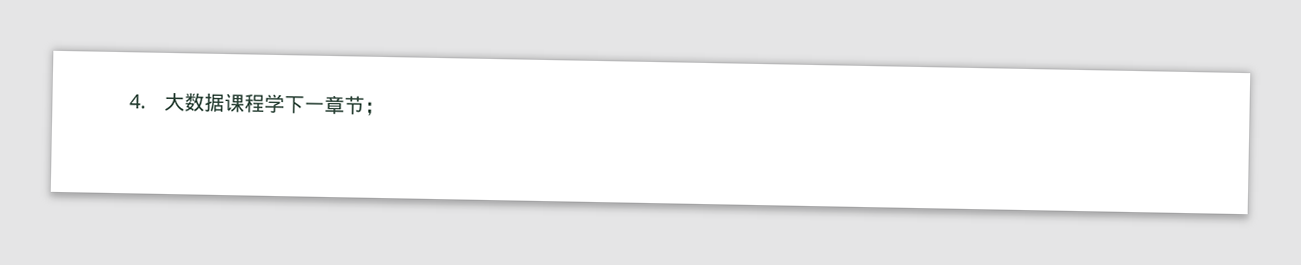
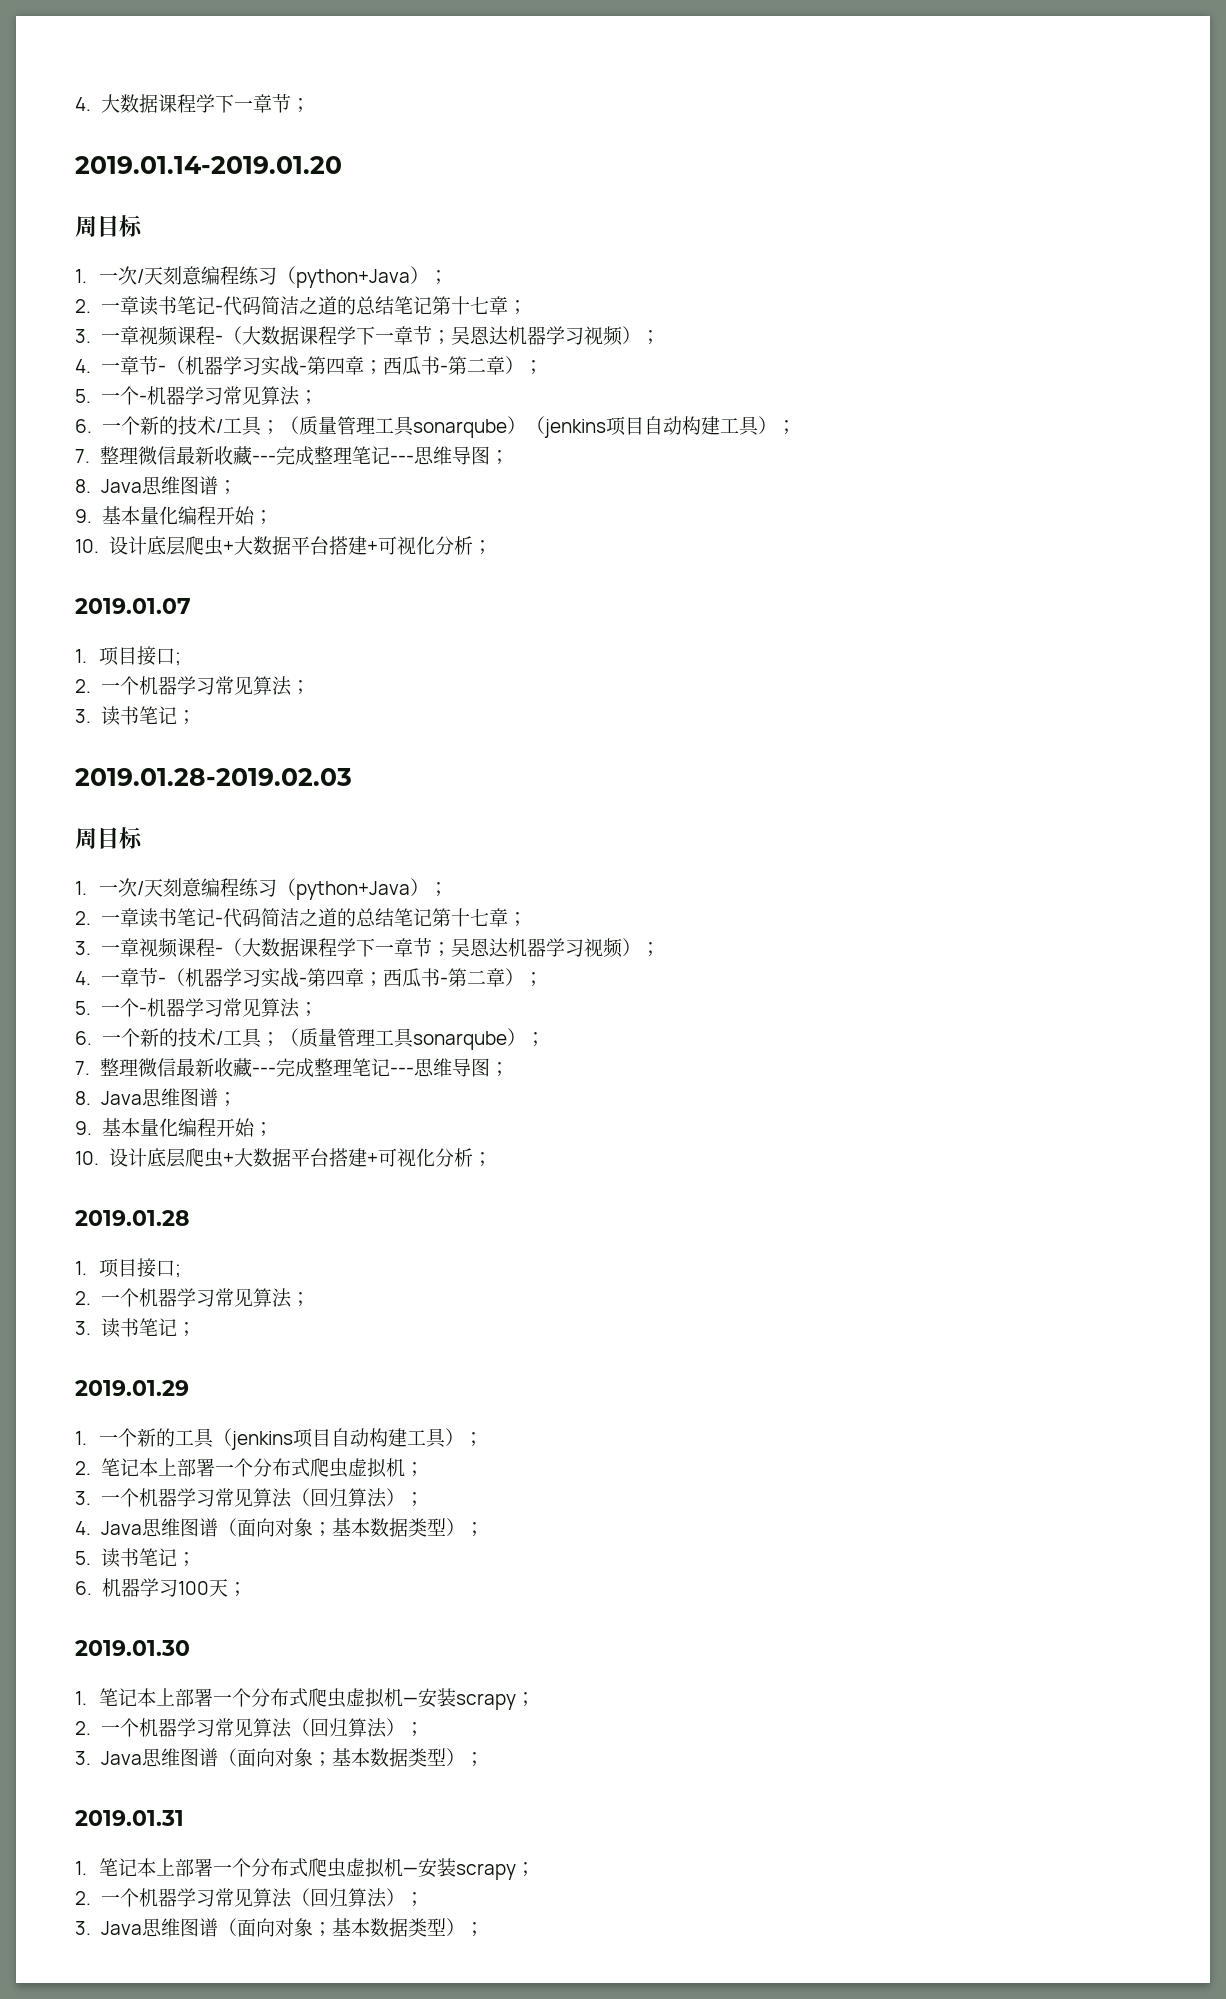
+ 2019.01.14-2019.01.20
+ 周目标
+ 1.一次/天刻意编程练习（python+Java）；
+ 2.一章读书笔记-代码简洁之道的总结笔记第十七章；
+ 3.一章视频课程-（大数据课程学下一章节；吴恩达机器学习视频）；
+ 4.一章节-（机器学习实战-第四章；西瓜书-第二章）；
+ 5.一个-机器学习常见算法；
+ 6.一个新的技术/工具；（质量管理工具sonarqube）（jenkins项目自动构建工具）；
+ 7.整理微信最新收藏---完成整理笔记---思维导图；
+ 8. Java思维图谱；
+ 9.基本量化编程开始；
+ 10.设计底层爬虫+大数据平台搭建+可视化分析；
+ 2019.01.07
+ 1.项目接口;
+ 2.一个机器学习常见算法；
+ 3.读书笔记；
+ 2019.01.28-2019.02.03
+ 周目标
+ 1.一次/天刻意编程练习（python+Java）；
+ 2.一章读书笔记-代码简洁之道的总结笔记第十七章；
+ 3.一章视频课程-（大数据课程学下一章节；吴恩达机器学习视频）；
+ 4.一章节-（机器学习实战-第四章；西瓜书-第二章）；
+ 5.一个-机器学习常见算法；
+ 6.一个新的技术/工具；（质量管理工具sonarqube）；
+ 7.整理微信最新收藏---完成整理笔记---思维导图；
+ 8. Java思维图谱；
+ 9.基本量化编程开始；
+ 10.设计底层爬虫+大数据平台搭建+可视化分析；
+ 2019.01.28
+ 1.项目接口;
+ 2.一个机器学习常见算法；
+ 3.读书笔记；
+ 2019.01.29
+ 1.一个新的工具（jenkins项目自动构建工具）；
+ 2.笔记本上部署一个分布式爬虫虚拟机；
+ 3.一个机器学习常见算法（回归算法）；
+ 4. Java思维图谱（面向对象；基本数据类型）；
+ 5.读书笔记；
+ 6.机器学习100天；
+ 2019.01.30
+ 1.笔记本上部署一个分布式爬虫虚拟机—安装scrapy；
+ 2.一个机器学习常见算法（回归算法）；
+ 3. Java思维图谱（面向对象；基本数据类型）；
+ 2019.01.31
+ 1.笔记本上部署一个分布式爬虫虚拟机—安装scrapy；
+ 2.一个机器学习常见算法（回归算法）；
+ 3. Java思维图谱（面向对象；基本数据类型）；

